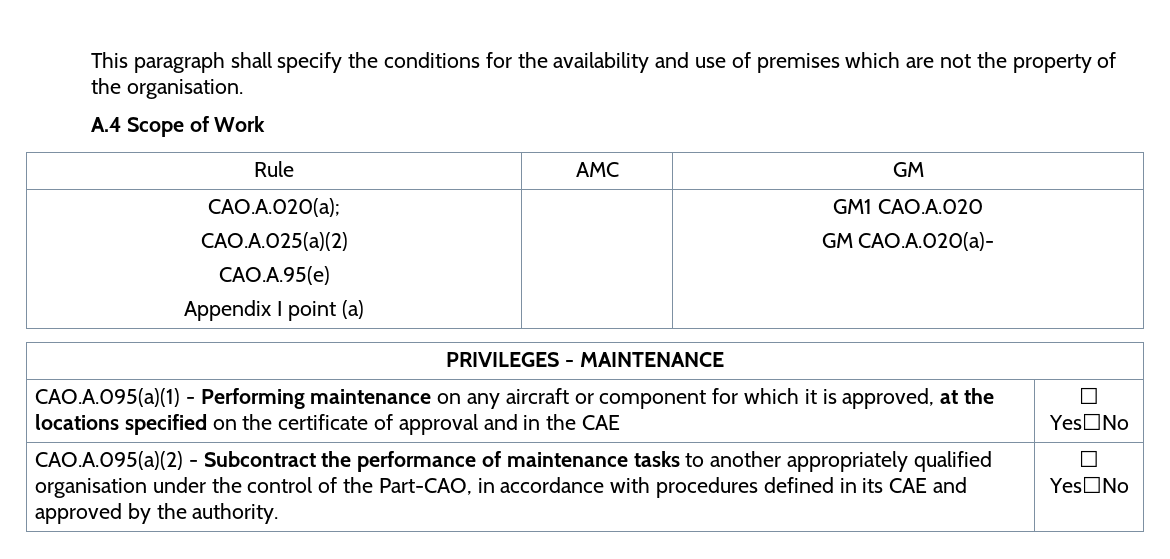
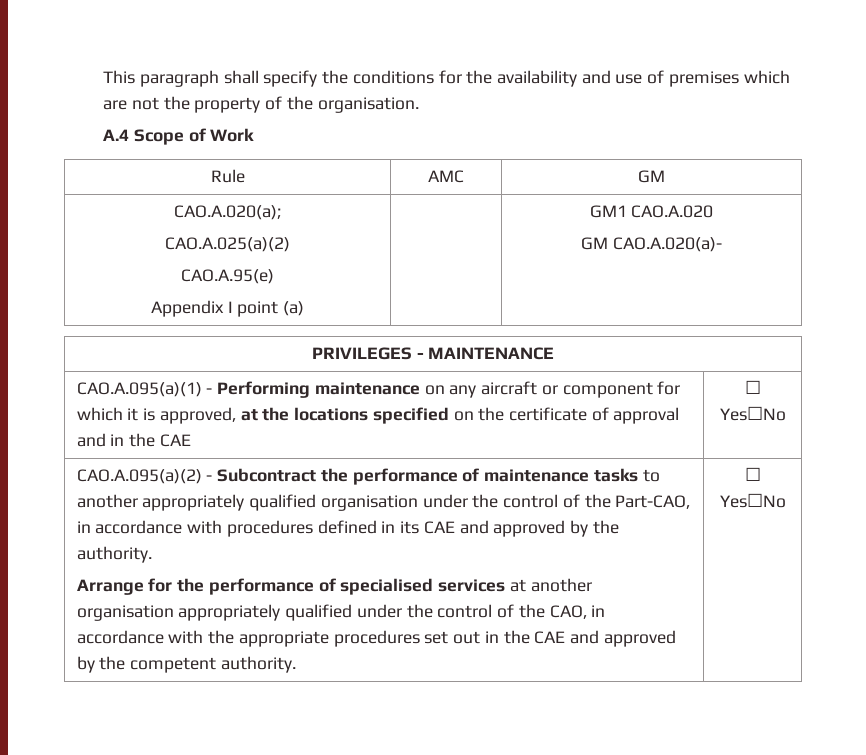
+ Arrange for the performance of specialised services at another organisation appropriately qualified under the control of the CAO, in accordance with the appropriate procedures set out in the CAE and approved by the competent authority.

